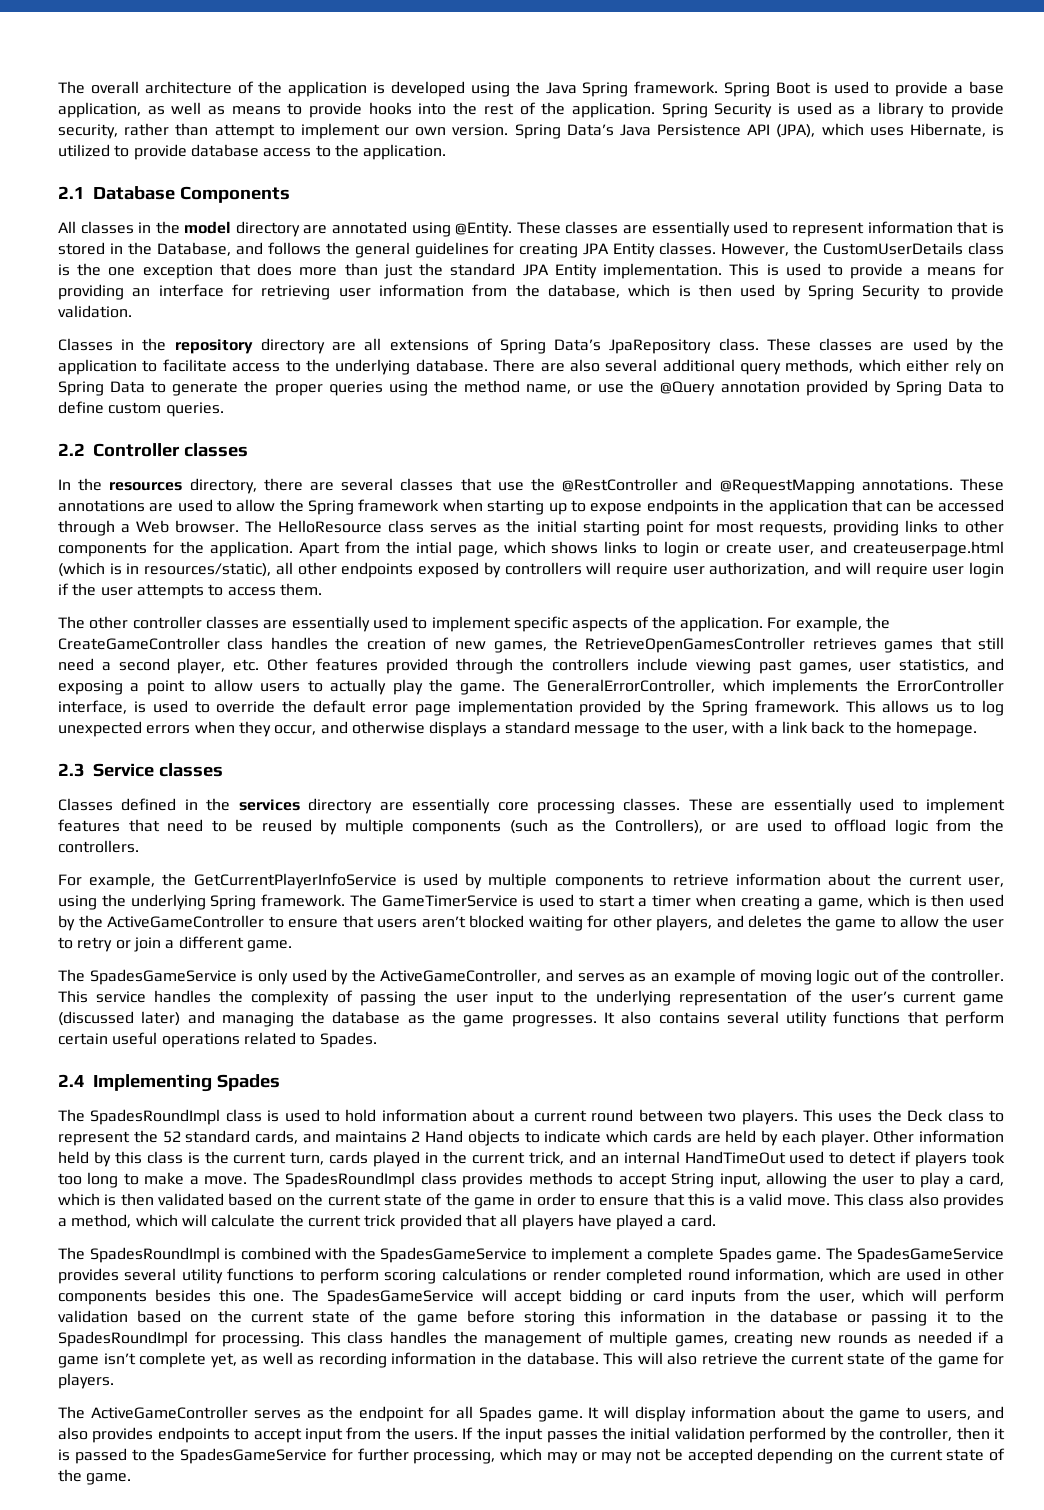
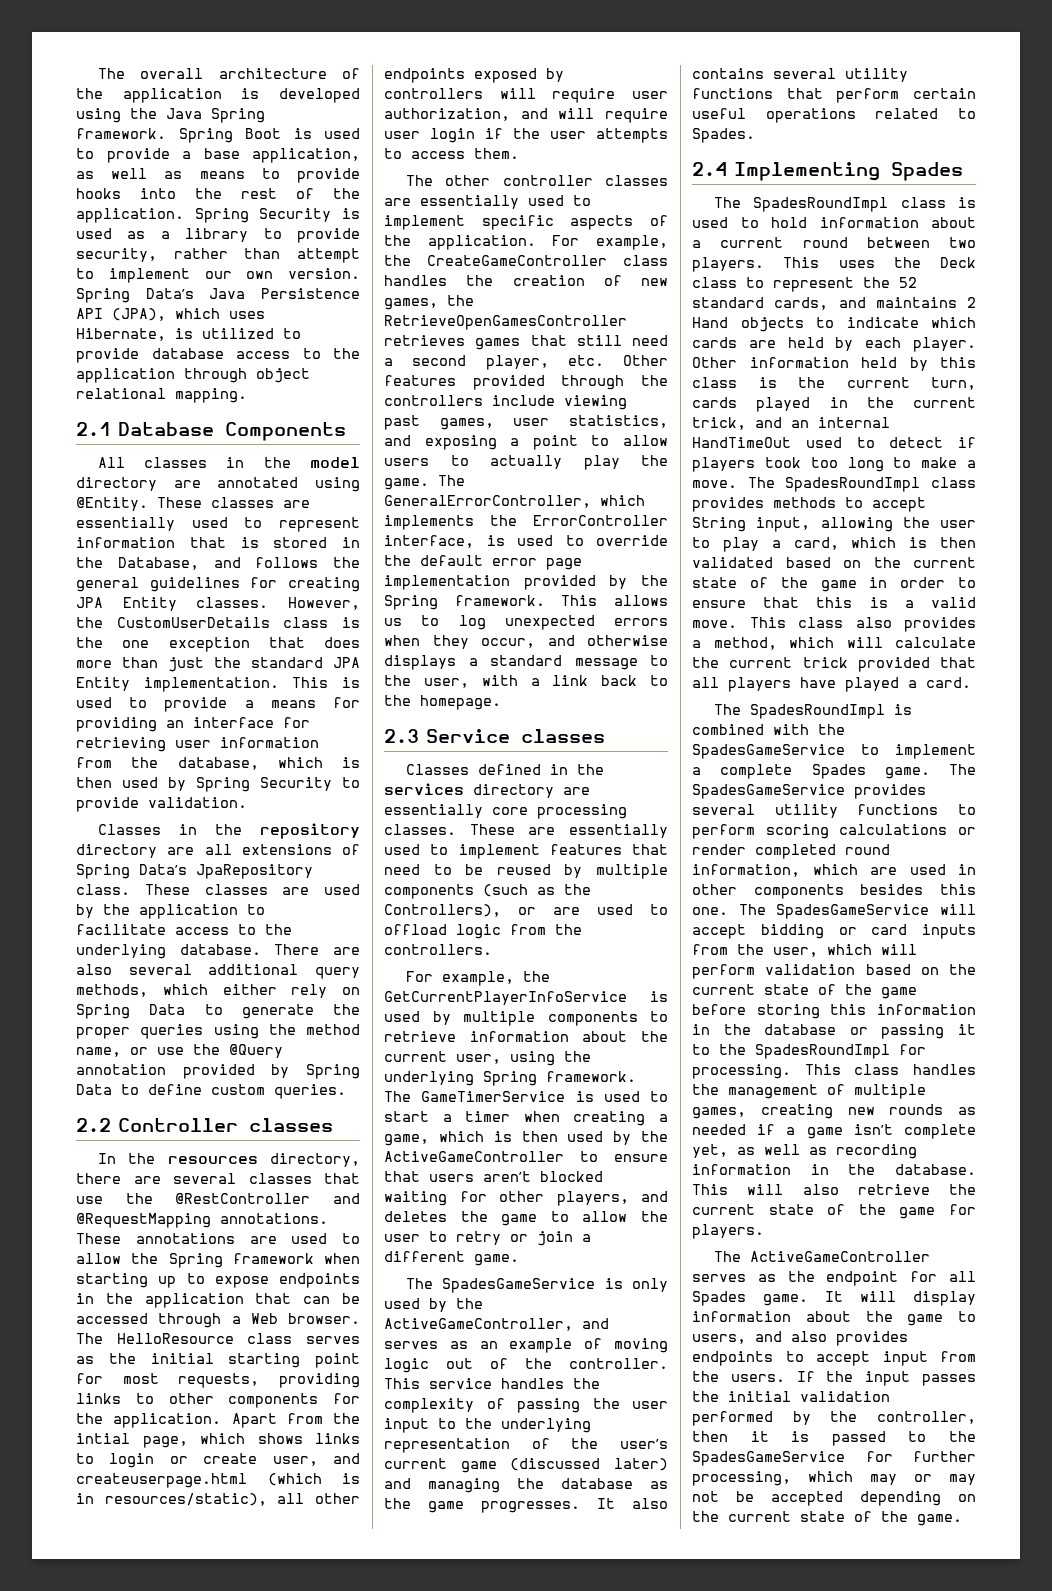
- Spring Data’s Java Persistence API (JPA), which uses Hibernate, is utilized to provide database access to the application.
+ Spring Data’s Java Persistence API (JPA), which uses Hibernate, is utilized to provide database access to the application through object relational mapping.

